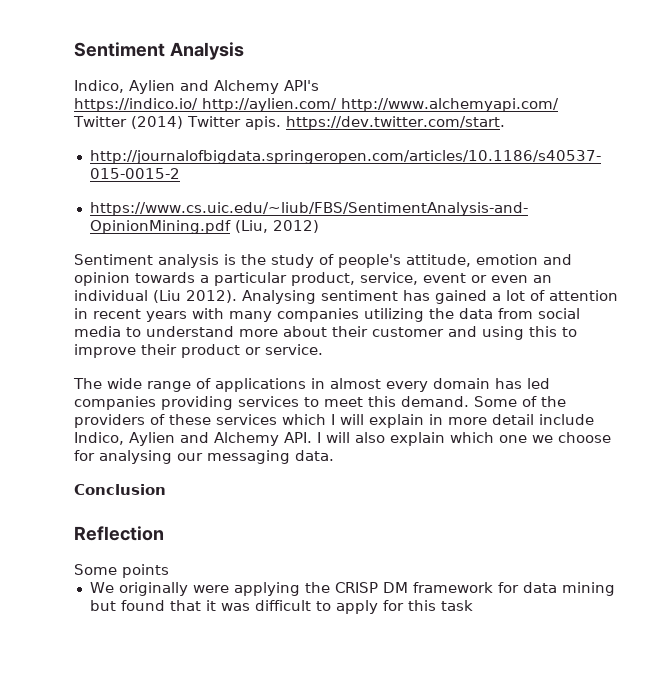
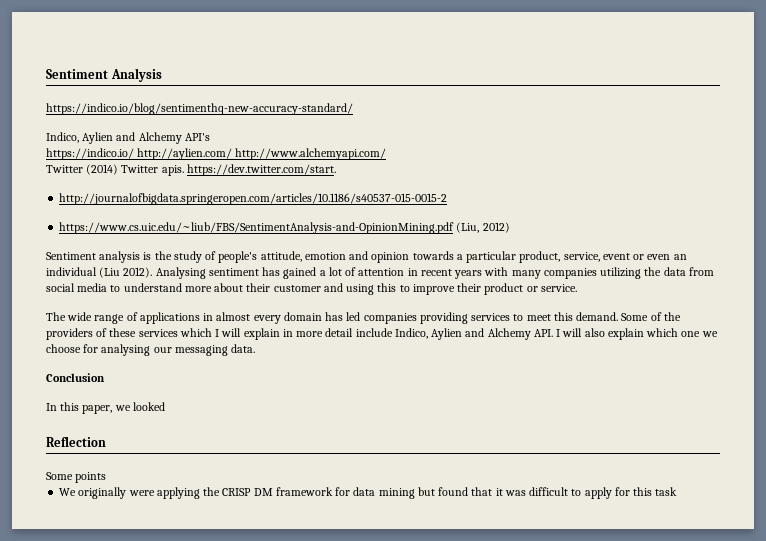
+ https://indico.io/blog/sentimenthq-new-accuracy-standard/
+ In this paper, we looked

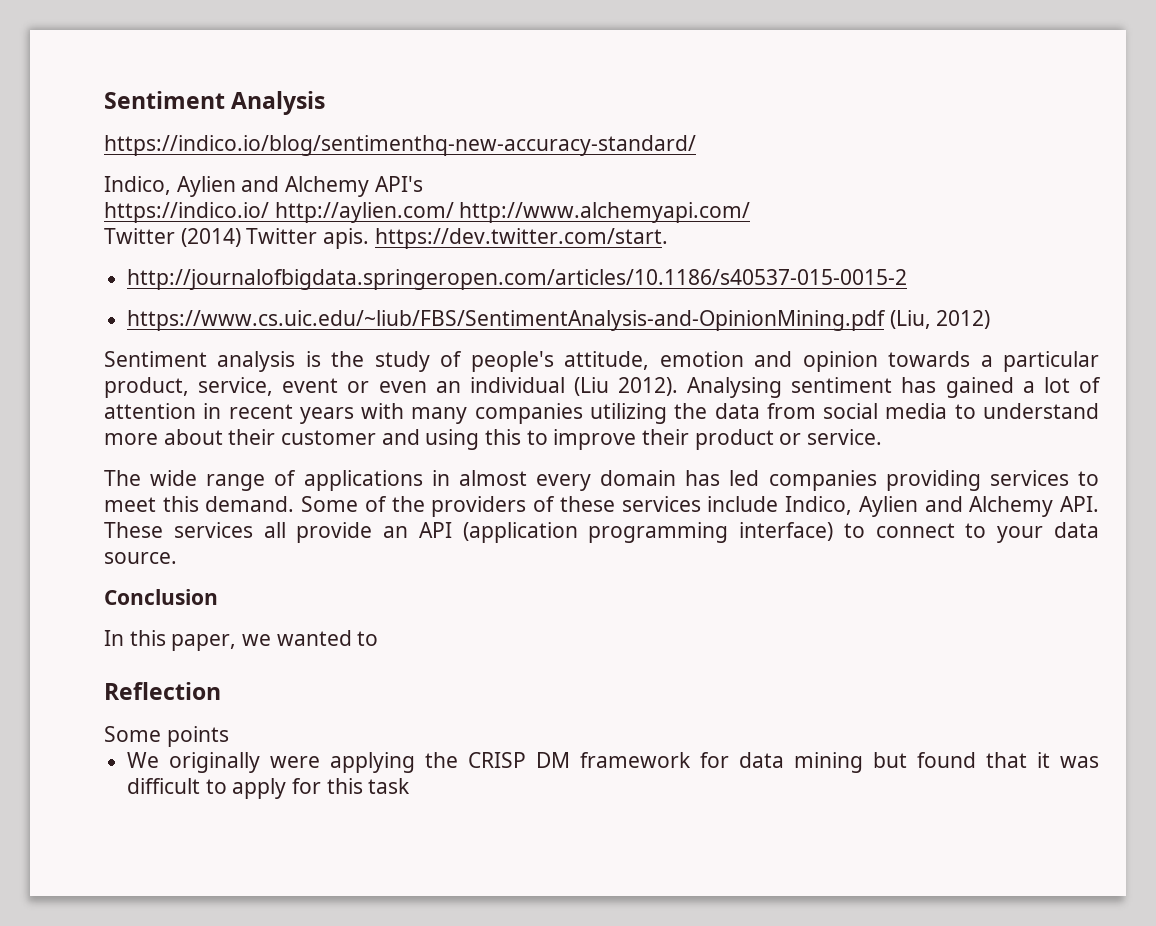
- Some of the providers of these services which I will explain in more detail include Indico, Aylien and Alchemy API. I will also explain which one we choose for analysing our messaging data.
+ Some of the providers of these services include Indico, Aylien and Alchemy API. These services all provide an API (application programming interface) to connect to your data source.
- In this paper, we looked
+ In this paper, we wanted to

